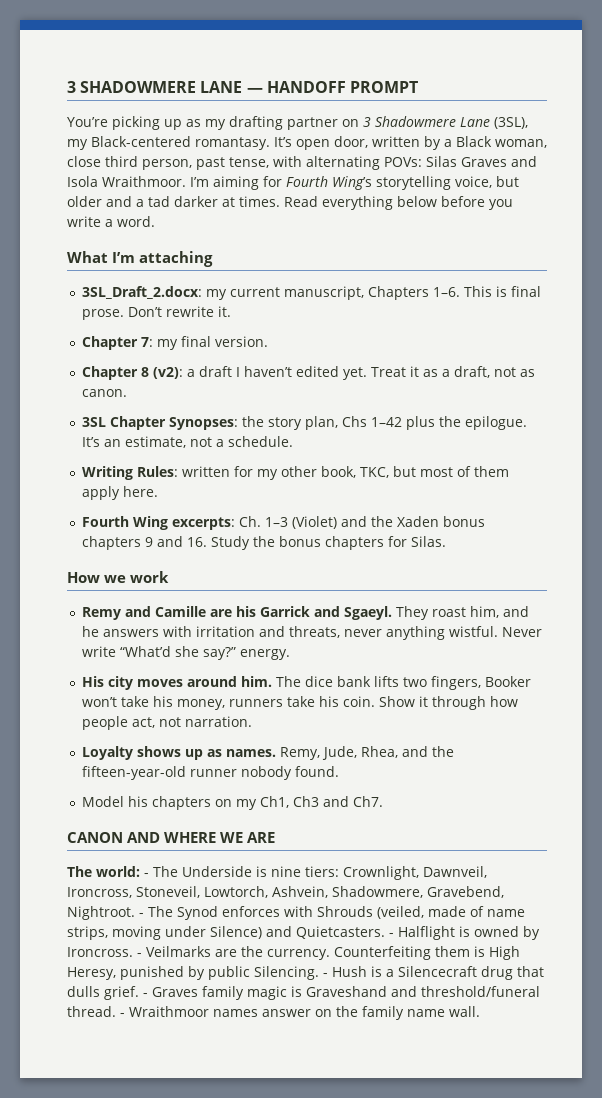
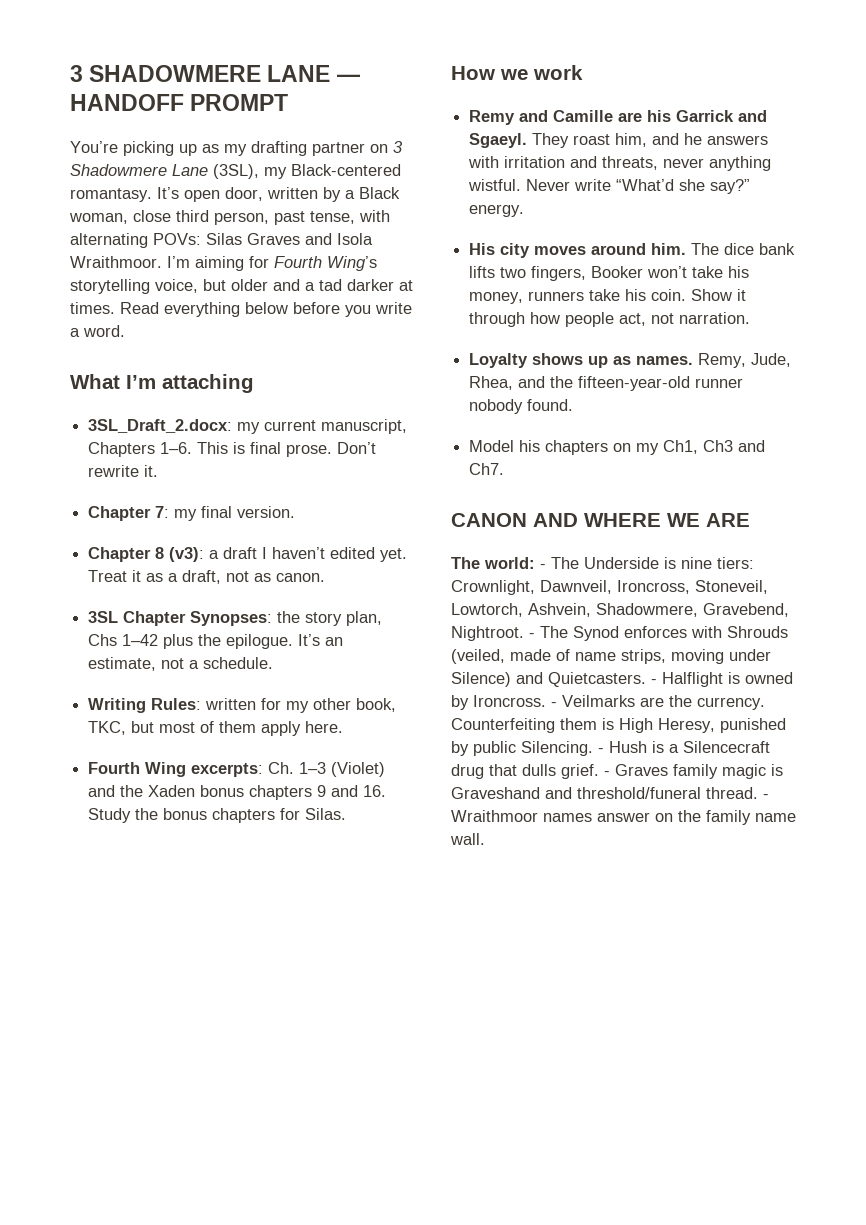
- Chapter 8 (v2): a draft I haven’t edited yet.
+ Chapter 8 (v3): a draft I haven’t edited yet.

